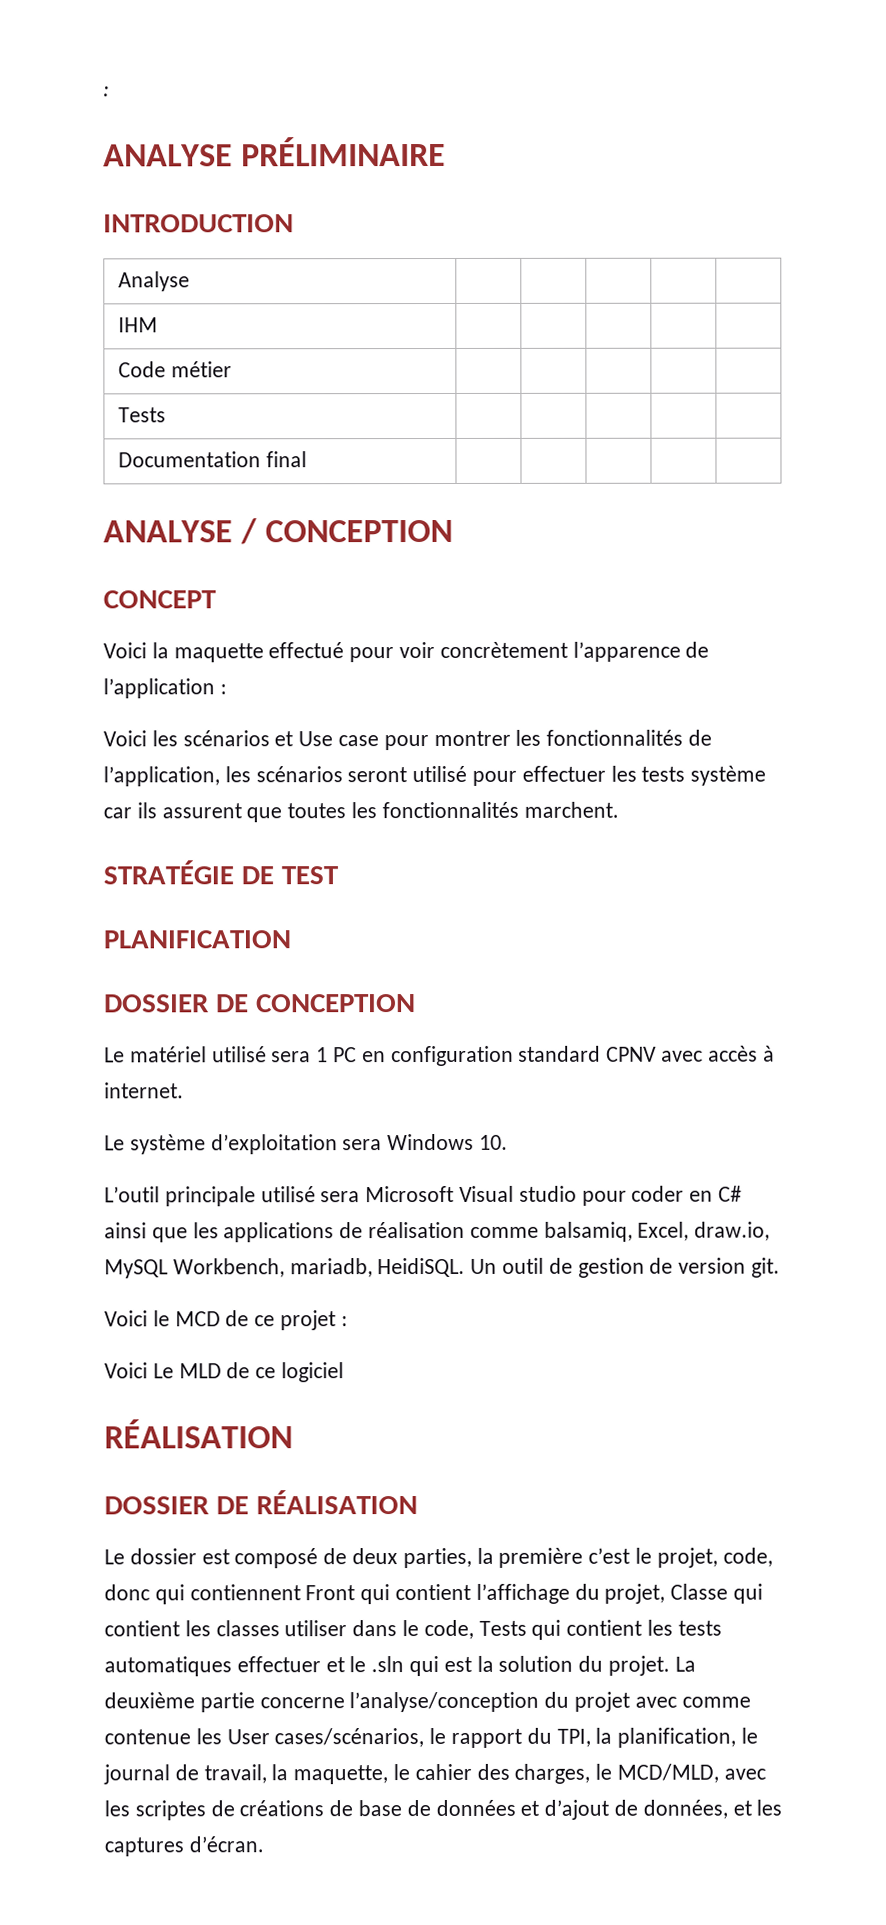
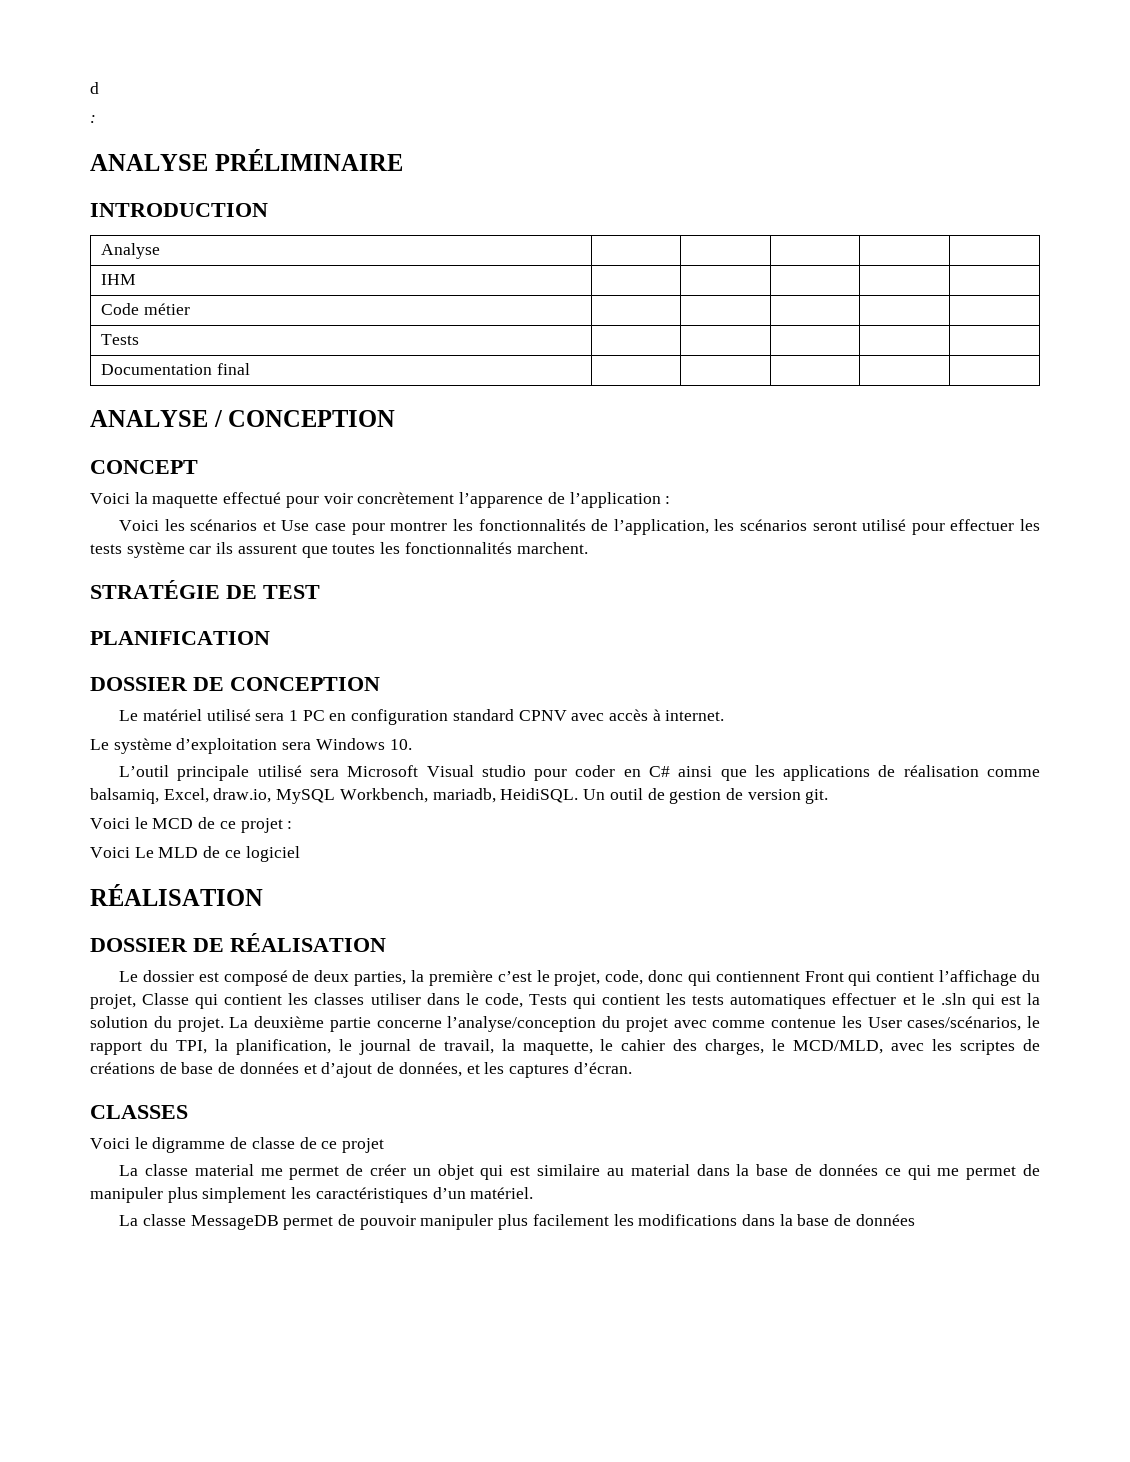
+ d
+ CLASSES
+ Voici le digramme de classe de ce projet
+ La classe material me permet de créer un objet qui est similaire au material dans la base de données ce qui me permet de manipuler plus simplement les caractéristiques d’un matériel.
+ La classe MessageDB permet de pouvoir manipuler plus facilement les modifications dans la base de données

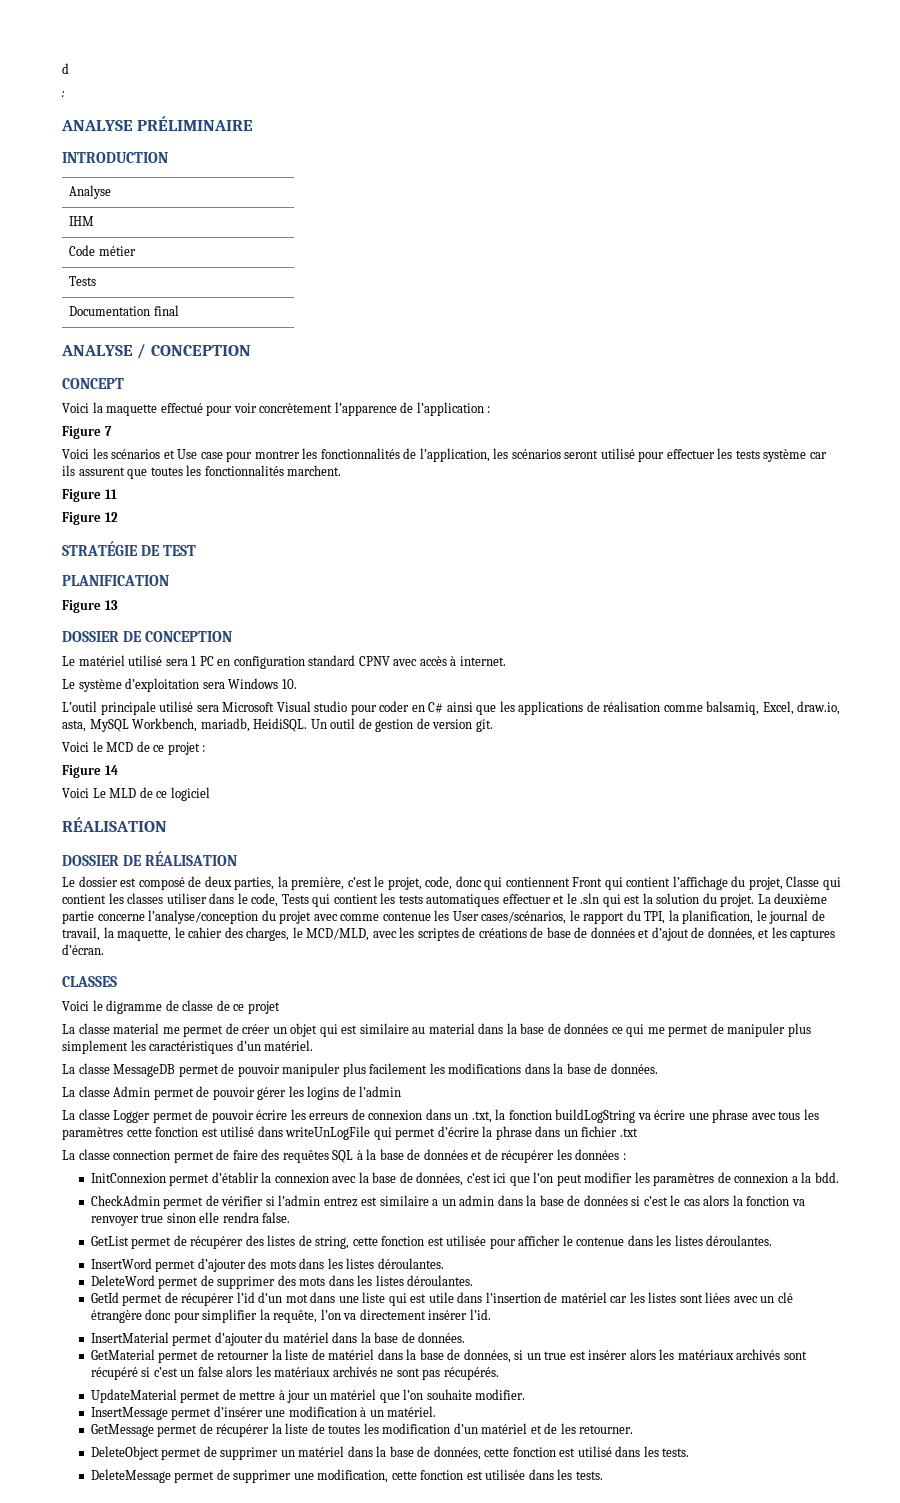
+ Figure 7
+ Figure 11
+ Figure 12
+ Figure 13
- L’outil principale utilisé sera Microsoft Visual studio pour coder en C# ainsi que les applications de réalisation comme balsamiq, Excel, draw.io, MySQL Workbench, mariadb, HeidiSQL.
+ L’outil principale utilisé sera Microsoft Visual studio pour coder en C# ainsi que les applications de réalisation comme balsamiq, Excel, draw.io, asta, MySQL Workbench, mariadb, HeidiSQL.
+ Figure 14
- Le dossier est composé de deux parties, la première c’est le projet, code, donc qui contiennent Front qui contient l’affichage du projet, Classe qui contient les classes utiliser dans le code, Tests qui contient les tests automatiques effectuer et le .sln qui est la solution du projet.
+ Le dossier est composé de deux parties, la première, c’est le projet, code, donc qui contiennent Front qui contient l’affichage du projet, Classe qui contient les classes utiliser dans le code, Tests qui contient les tests automatiques effectuer et le .sln qui est la solution du projet.
- La classe MessageDB permet de pouvoir manipuler plus facilement les modifications dans la base de données
+ La classe MessageDB permet de pouvoir manipuler plus facilement les modifications dans la base de données.
+ La classe Admin permet de pouvoir gérer les logins de l’admin
+ La classe Logger permet de pouvoir écrire les erreurs de connexion dans un .txt, la fonction buildLogString va écrire une phrase avec tous les paramètres cette fonction est utilisé dans writeUnLogFile qui permet d’écrire la phrase dans un fichier .txt
+ La classe connection permet de faire des requêtes SQL à la base de données et de récupérer les données :
+ InitConnexion permet d’établir la connexion avec la base de données, c’est ici que l’on peut modifier les paramètres de connexion a la bdd.
+ CheckAdmin permet de vérifier si l’admin entrez est similaire a un admin dans la base de données si c’est le cas alors la fonction va renvoyer true sinon elle rendra false.
+ GetList permet de récupérer des listes de string, cette fonction est utilisée pour afficher le contenue dans les listes déroulantes.
+ InsertWord permet d’ajouter des mots dans les listes déroulantes.
+ DeleteWord permet de supprimer des mots dans les listes déroulantes.
+ GetId permet de récupérer l’id d’un mot dans une liste qui est utile dans l’insertion de matériel car les listes sont liées avec un clé étrangère donc pour simplifier la requête, l’on va directement insérer l’id.
+ InsertMaterial permet d’ajouter du matériel dans la base de données.
+ GetMaterial permet de retourner la liste de matériel dans la base de données, si un true est insérer alors les matériaux archivés sont récupéré si c’est un false alors les matériaux archivés ne sont pas récupérés.
+ UpdateMaterial permet de mettre à jour un matériel que l’on souhaite modifier.
+ InsertMessage permet d’insérer une modification à un matériel.
+ GetMessage permet de récupérer la liste de toutes les modification d’un matériel et de les retourner.
+ DeleteObject permet de supprimer un matériel dans la base de données, cette fonction est utilisé dans les tests.
+ DeleteMessage permet de supprimer une modification, cette fonction est utilisée dans les tests.

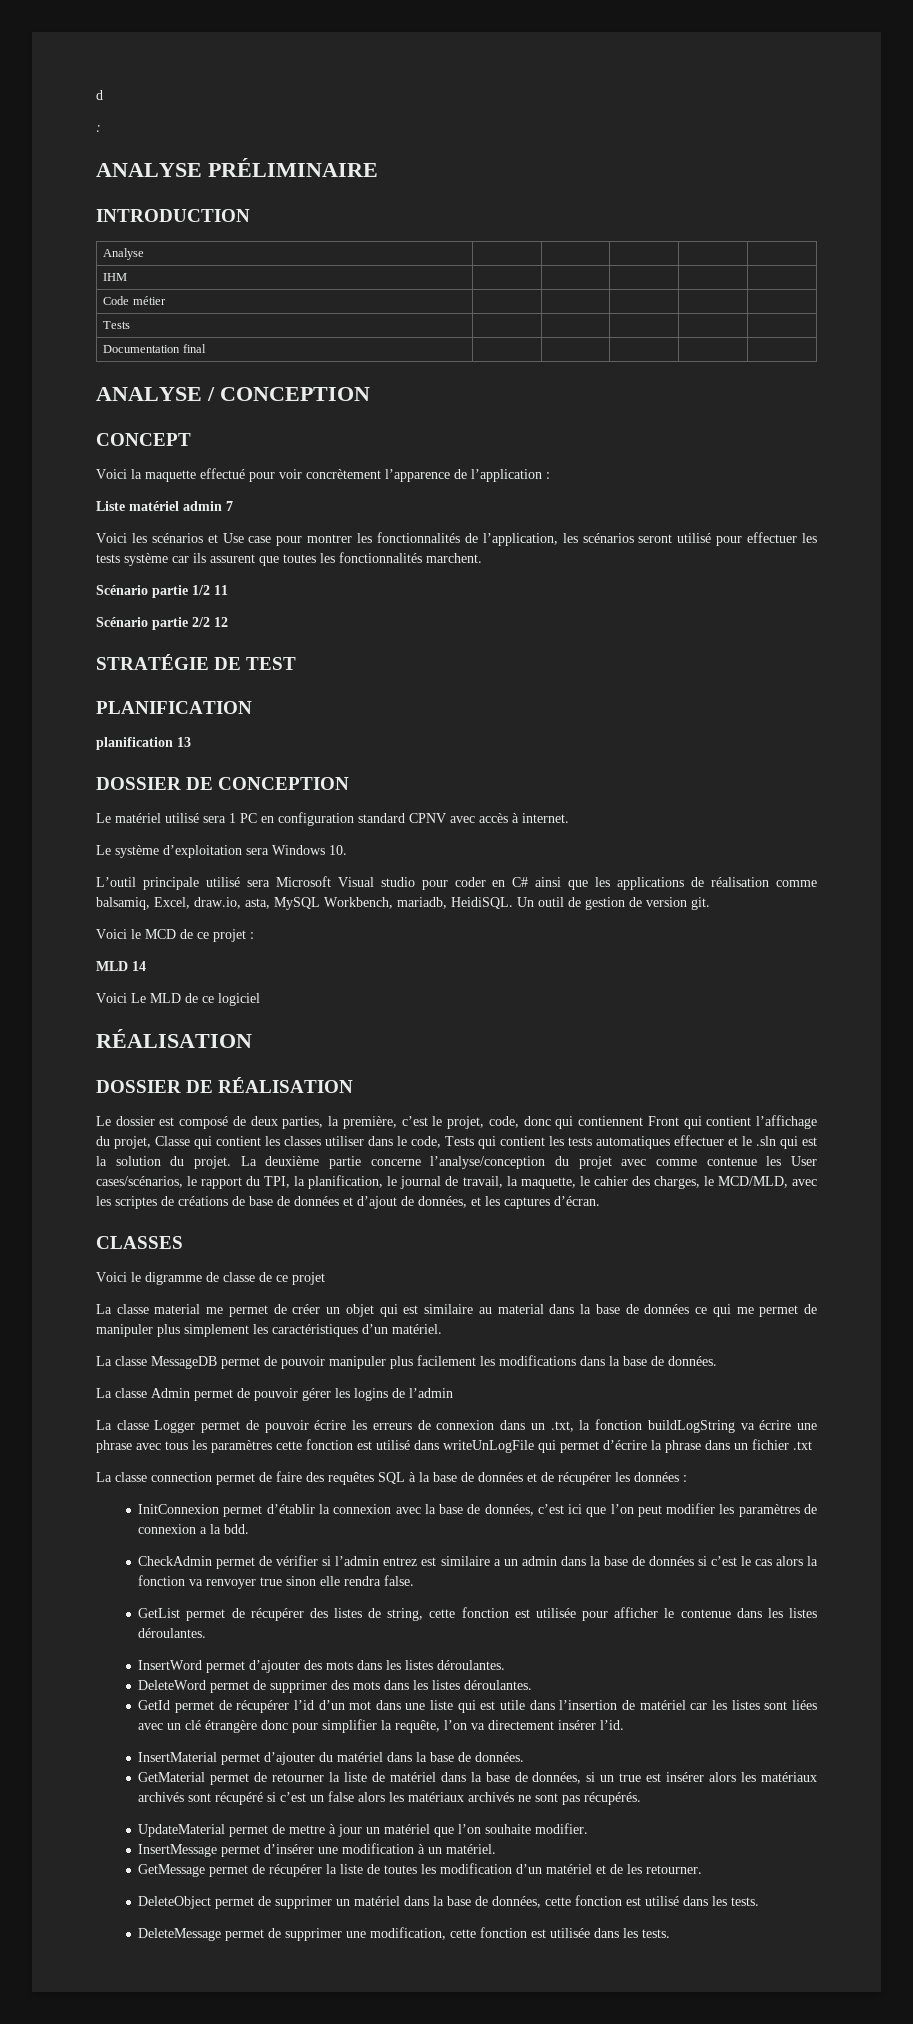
- Figure 7
+ Liste matériel admin 7
- Figure 11
- Figure 12
+ Scénario partie 1/2 11
+ Scénario partie 2/2 12
- Figure 13
+ planification 13
- Figure 14
+ MLD 14

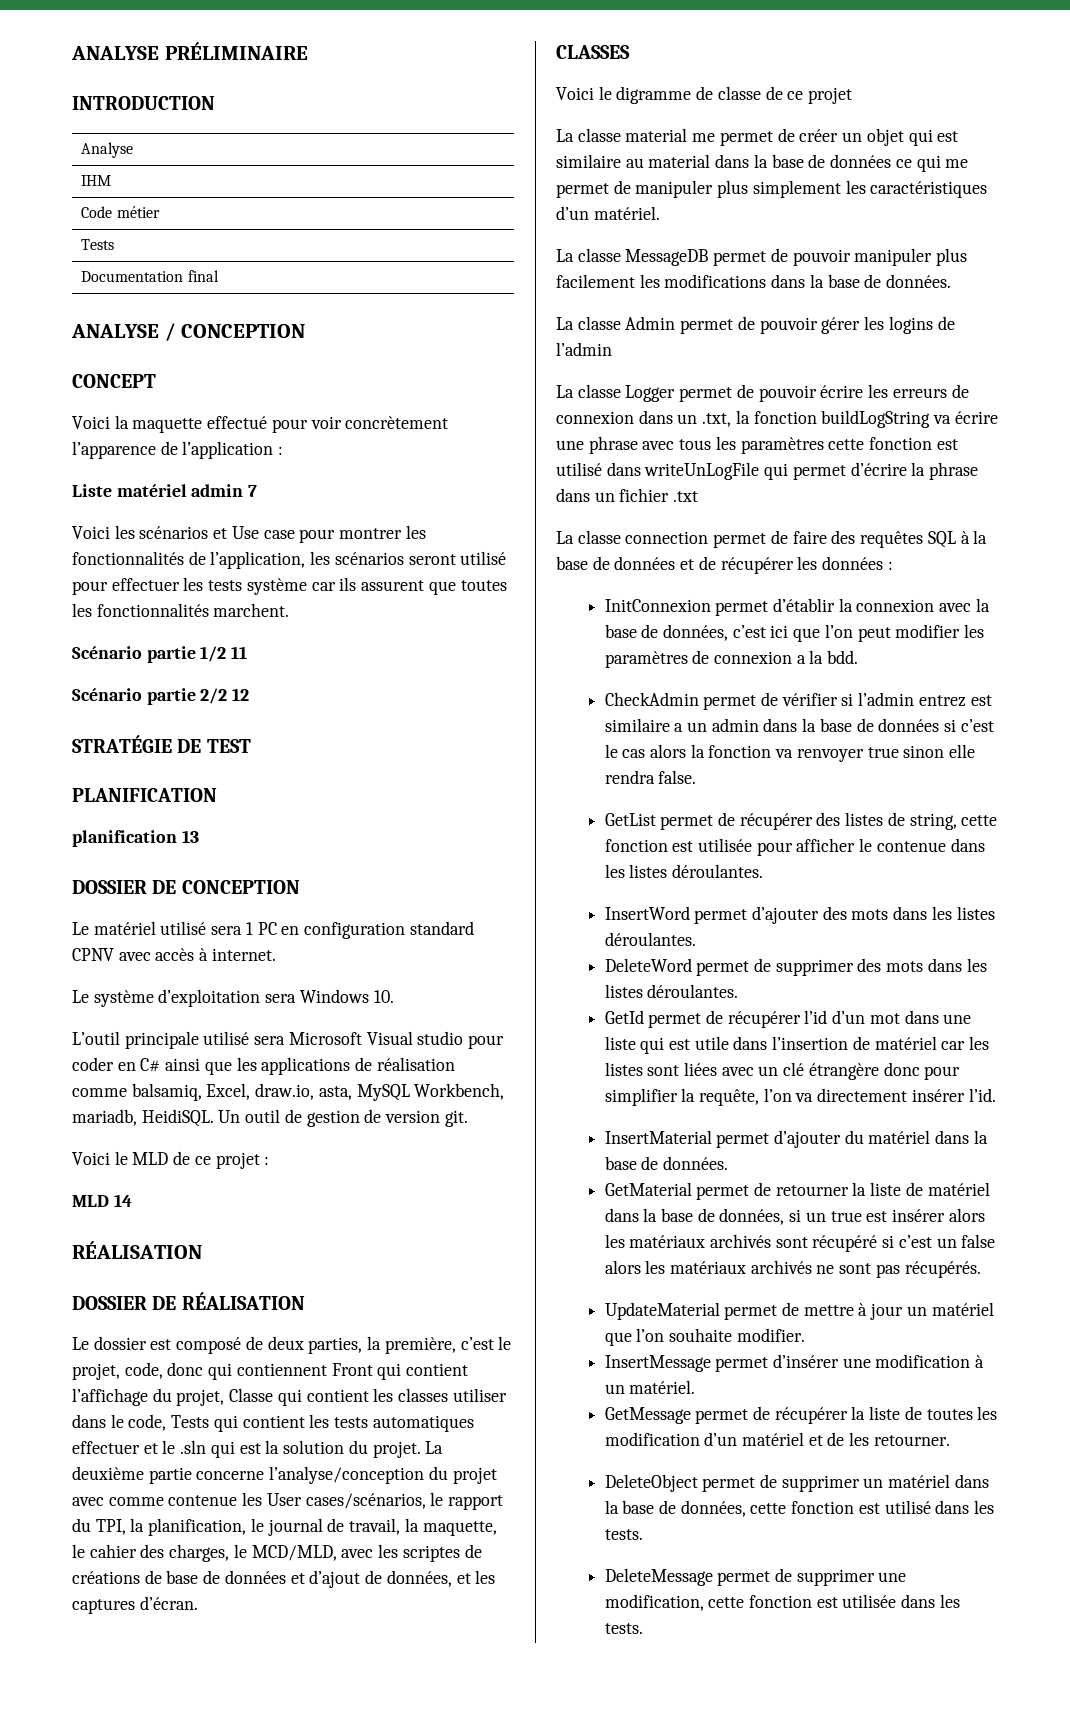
- d
- :
- Voici le MCD de ce projet :
+ Voici le MLD de ce projet :
- Voici Le MLD de ce logiciel

